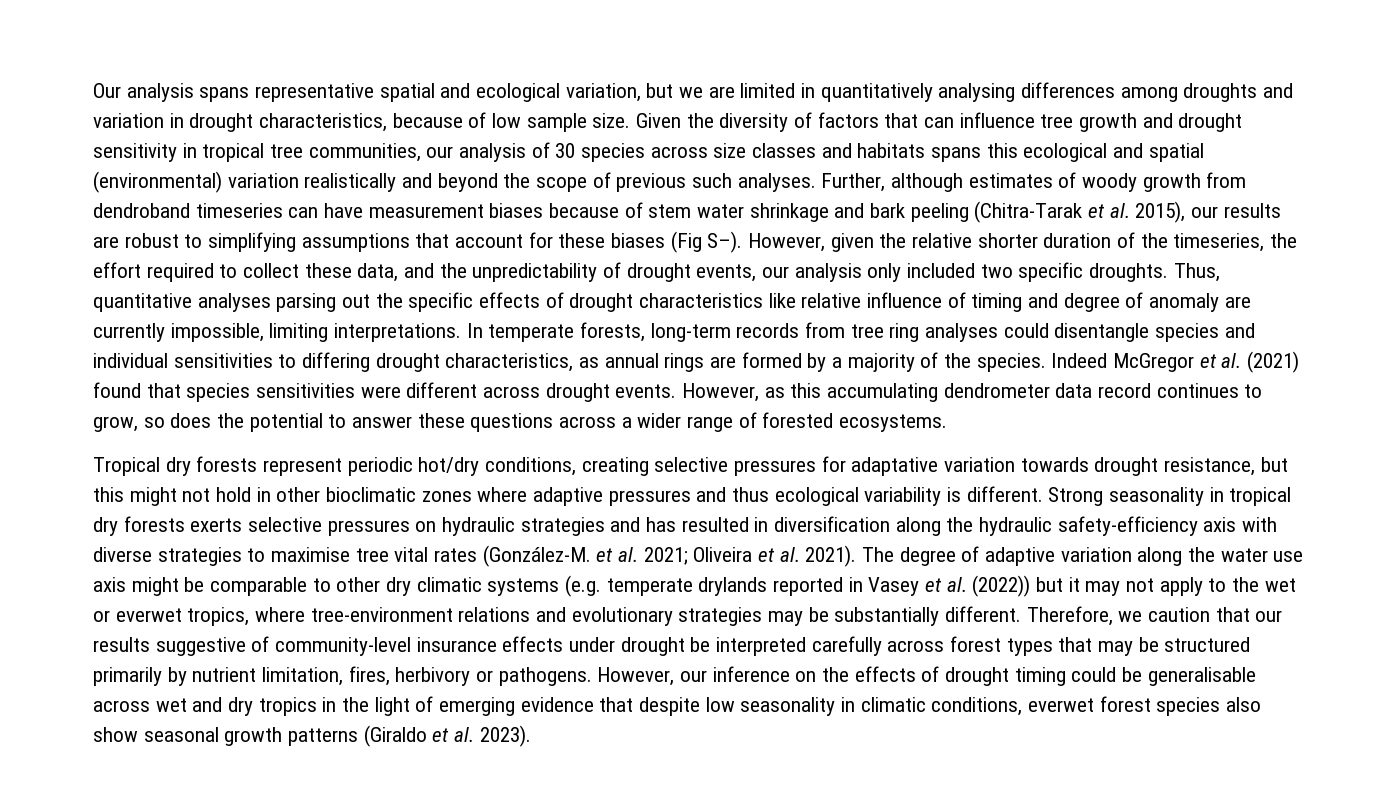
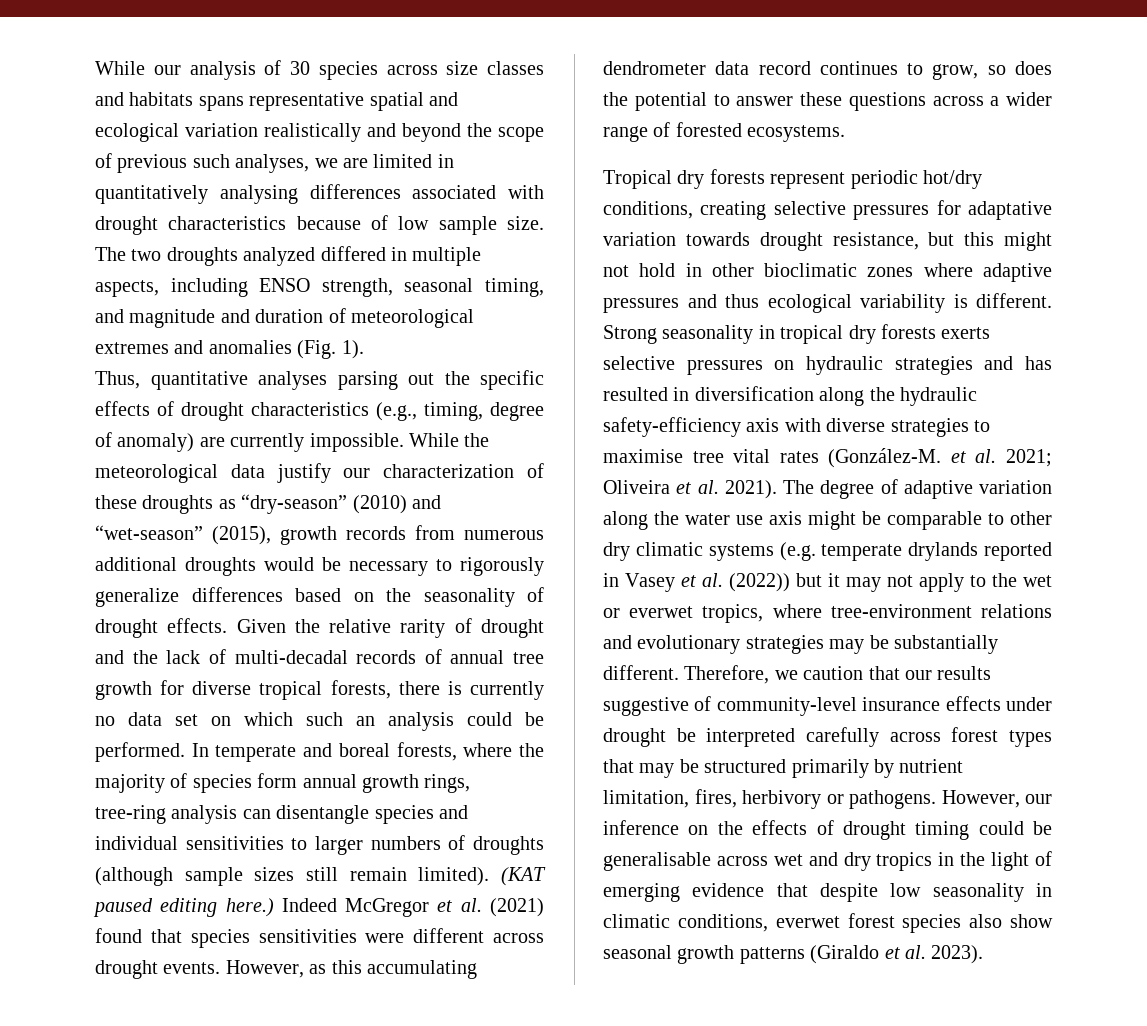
- Our analysis spans representative spatial and ecological variation, but we are limited in quantitatively analysing differences among droughts and variation in drought characteristics, because of low sample size. Given the diversity of factors that can influence tree growth and drought sensitivity in tropical tree communities, our analysis of 30 species across size classes and habitats spans this ecological and spatial (environmental) variation realistically and beyond the scope of previous such analyses. Further, although estimates of woody growth from dendroband timeseries can have measurement biases because of stem water shrinkage and bark peeling (Chitra-Tarak et al. 2015), our results are robust to simplifying assumptions that account for these biases (Fig S–). However, given the relative shorter duration of the timeseries, the effort required to collect these data, and the unpredictability of drought events, our analysis only included two specific droughts. Thus, quantitative analyses parsing out the specific effects of drought characteristics like relative influence of timing and degree of anomaly are currently impossible, limiting interpretations. In temperate forests, long-term records from tree ring analyses could disentangle species and individual sensitivities to differing drought characteristics, as annual rings are formed by a majority of the species.
+ While our analysis of 30 species across size classes and habitats spans representative spatial and ecological variation realistically and beyond the scope of previous such analyses, we are limited in quantitatively analysing differences associated with drought characteristics because of low sample size. The two droughts analyzed differed in multiple aspects, including ENSO strength, seasonal timing, and magnitude and duration of meteorological extremes and anomalies (Fig. 1).
+ Thus, quantitative analyses parsing out the specific effects of drought characteristics (e.g., timing, degree of anomaly) are currently impossible. While the meteorological data justify our characterization of these droughts as “dry-season” (2010) and “wet-season” (2015), growth records from numerous additional droughts would be necessary to rigorously generalize differences based on the seasonality of drought effects. Given the relative rarity of drought and the lack of multi-decadal records of annual tree growth for diverse tropical forests, there is currently no data set on which such an analysis could be performed. In temperate and boreal forests, where the majority of species form annual growth rings, tree-ring analysis can disentangle species and individual sensitivities to larger numbers of droughts (although sample sizes still remain limited). (KAT paused editing here.)

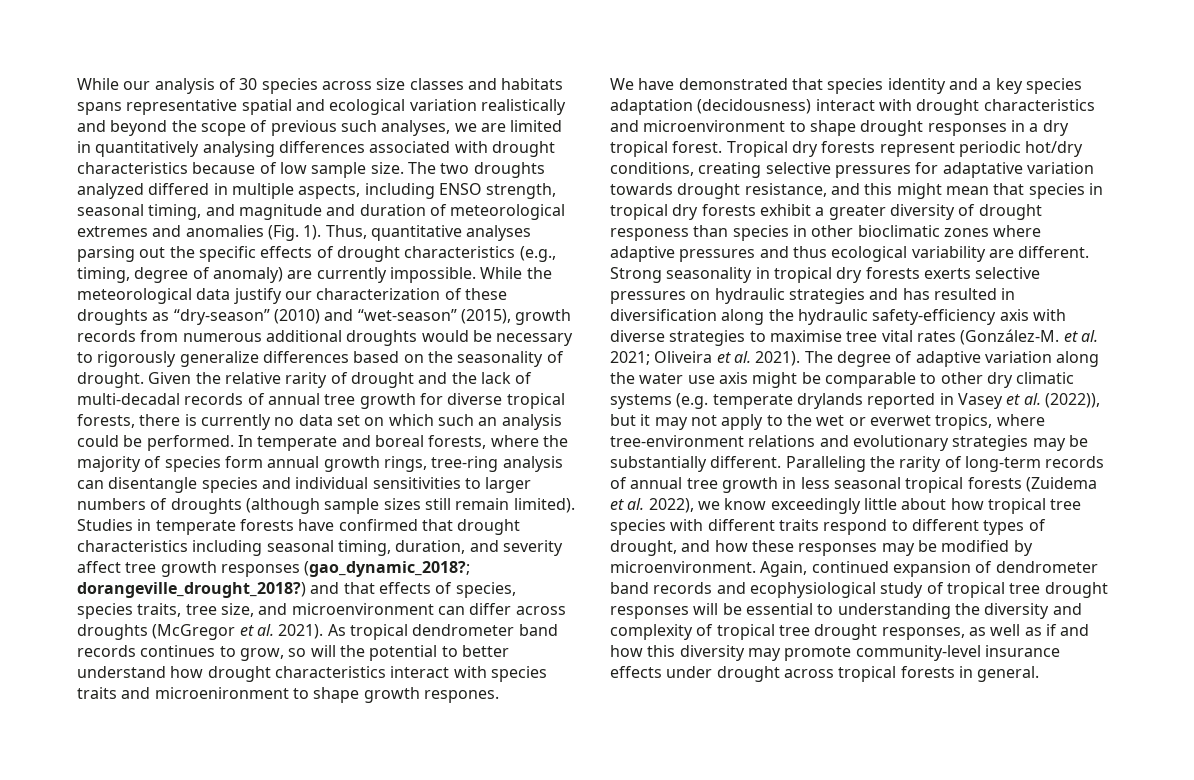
- The two droughts analyzed differed in multiple aspects, including ENSO strength, seasonal timing, and magnitude and duration of meteorological extremes and anomalies (Fig. 1).
- Thus, quantitative analyses parsing out the specific effects of drought characteristics (e.g., timing, degree of anomaly) are currently impossible.
+ The two droughts analyzed differed in multiple aspects, including ENSO strength, seasonal timing, and magnitude and duration of meteorological extremes and anomalies (Fig. 1). Thus, quantitative analyses parsing out the specific effects of drought characteristics (e.g., timing, degree of anomaly) are currently impossible.
- While the meteorological data justify our characterization of these droughts as “dry-season” (2010) and “wet-season” (2015), growth records from numerous additional droughts would be necessary to rigorously generalize differences based on the seasonality of drought effects.
+ While the meteorological data justify our characterization of these droughts as “dry-season” (2010) and “wet-season” (2015), growth records from numerous additional droughts would be necessary to rigorously generalize differences based on the seasonality of drought.
- (KAT paused editing here.) Indeed McGregor et al. (2021) found that species sensitivities were different across drought events. However, as this accumulating dendrometer data record continues to grow, so does the potential to answer these questions across a wider range of forested ecosystems.
- Tropical dry forests represent periodic hot/dry conditions, creating selective pressures for adaptative variation towards drought resistance, but this might not hold in other bioclimatic zones where adaptive pressures and thus ecological variability is different.
+ Studies in temperate forests have confirmed that drought characteristics including seasonal timing, duration, and severity affect tree growth responses (gao_dynamic_2018?; dorangeville_drought_2018?) and that effects of species, species traits, tree size, and microenvironment can differ across droughts (McGregor et al. 2021). As tropical dendrometer band records continues to grow, so will the potential to better understand how drought characteristics interact with species traits and microenironment to shape growth respones.
+ We have demonstrated that species identity and a key species adaptation (decidousness) interact with drought characteristics and microenvironment to shape drought responses in a dry tropical forest. Tropical dry forests represent periodic hot/dry conditions, creating selective pressures for adaptative variation towards drought resistance, and this might mean that species in tropical dry forests exhibit a greater diversity of drought responess than species in other bioclimatic zones where adaptive pressures and thus ecological variability are different.
- The degree of adaptive variation along the water use axis might be comparable to other dry climatic systems (e.g. temperate drylands reported in Vasey et al. (2022)) but it may not apply to the wet or everwet tropics, where tree-environment relations and evolutionary strategies may be substantially different.
+ The degree of adaptive variation along the water use axis might be comparable to other dry climatic systems (e.g. temperate drylands reported in Vasey et al. (2022)), but it may not apply to the wet or everwet tropics, where tree-environment relations and evolutionary strategies may be substantially different.
- Therefore, we caution that our results suggestive of community-level insurance effects under drought be interpreted carefully across forest types that may be structured primarily by nutrient limitation, fires, herbivory or pathogens. However, our inference on the effects of drought timing could be generalisable across wet and dry tropics in the light of emerging evidence that despite low seasonality in climatic conditions, everwet forest species also show seasonal growth patterns (Giraldo et al. 2023).
+ Paralleling the rarity of long-term records of annual tree growth in less seasonal tropical forests (Zuidema et al. 2022), we know exceedingly little about how tropical tree species with different traits respond to different types of drought, and how these responses may be modified by microenvironment. Again, continued expansion of dendrometer band records and ecophysiological study of tropical tree drought responses will be essential to understanding the diversity and complexity of tropical tree drought responses, as well as if and how this diversity may promote community-level insurance effects under drought across tropical forests in general.

